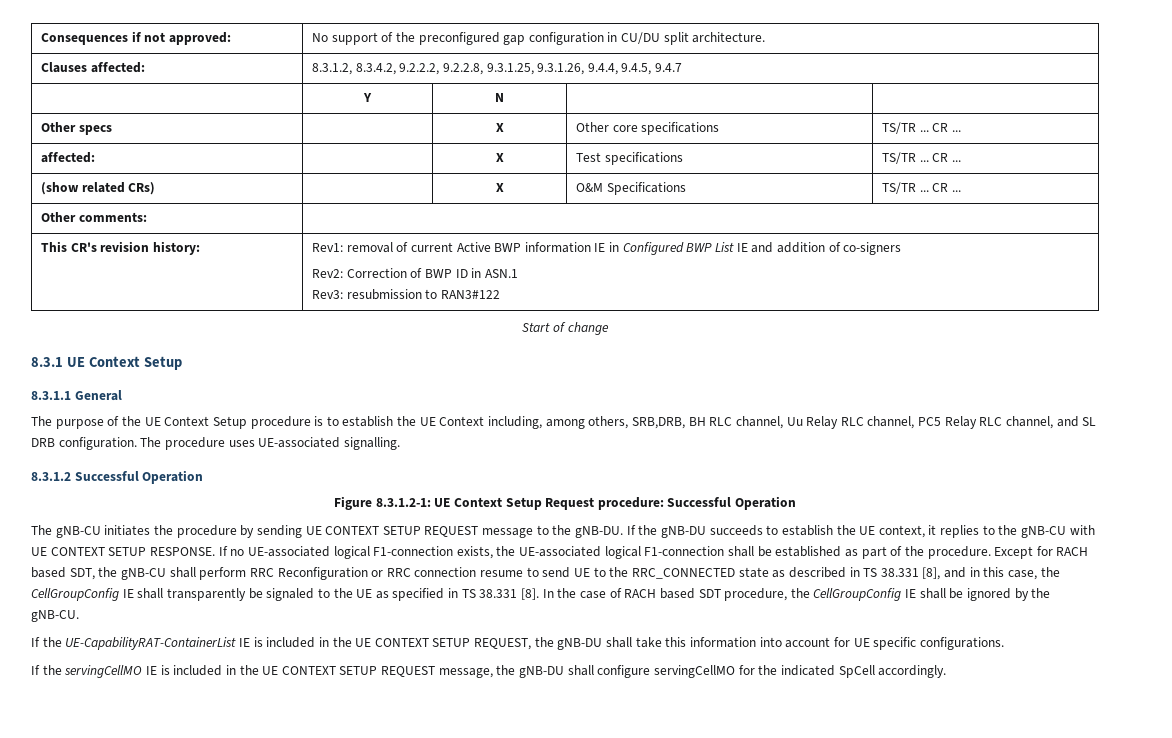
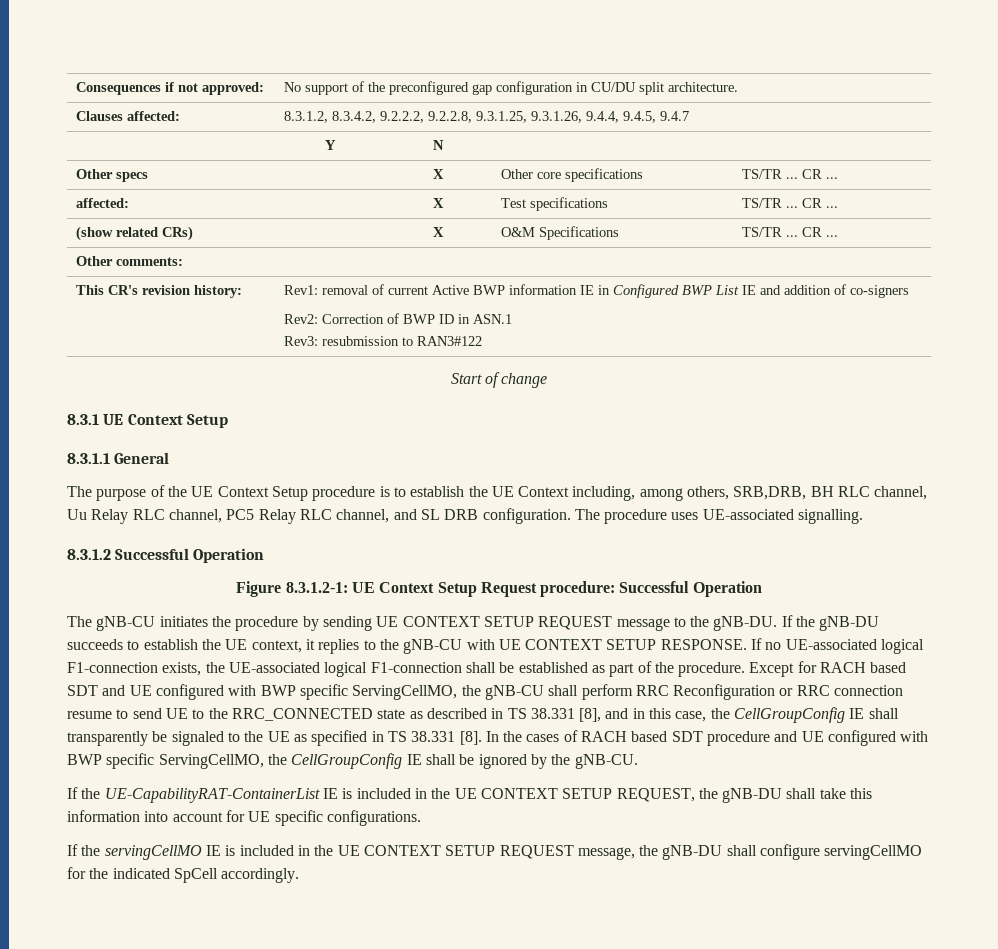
- Except for RACH based SDT, the gNB-CU shall perform RRC Reconfiguration or RRC connection resume to send UE to the RRC_CONNECTED state as described in TS 38.331 [8], and in this case, the CellGroupConfig IE shall transparently be signaled to the UE as specified in TS 38.331 [8].
+ Except for RACH based SDT and UE configured with BWP specific ServingCellMO, the gNB-CU shall perform RRC Reconfiguration or RRC connection resume to send UE to the RRC_CONNECTED state as described in TS 38.331 [8], and in this case, the CellGroupConfig IE shall transparently be signaled to the UE as specified in TS 38.331 [8].
- In the case of RACH based SDT procedure, the CellGroupConfig IE shall be ignored by the gNB-CU.
+ In the cases of RACH based SDT procedure and UE configured with BWP specific ServingCellMO, the CellGroupConfig IE shall be ignored by the gNB-CU.

